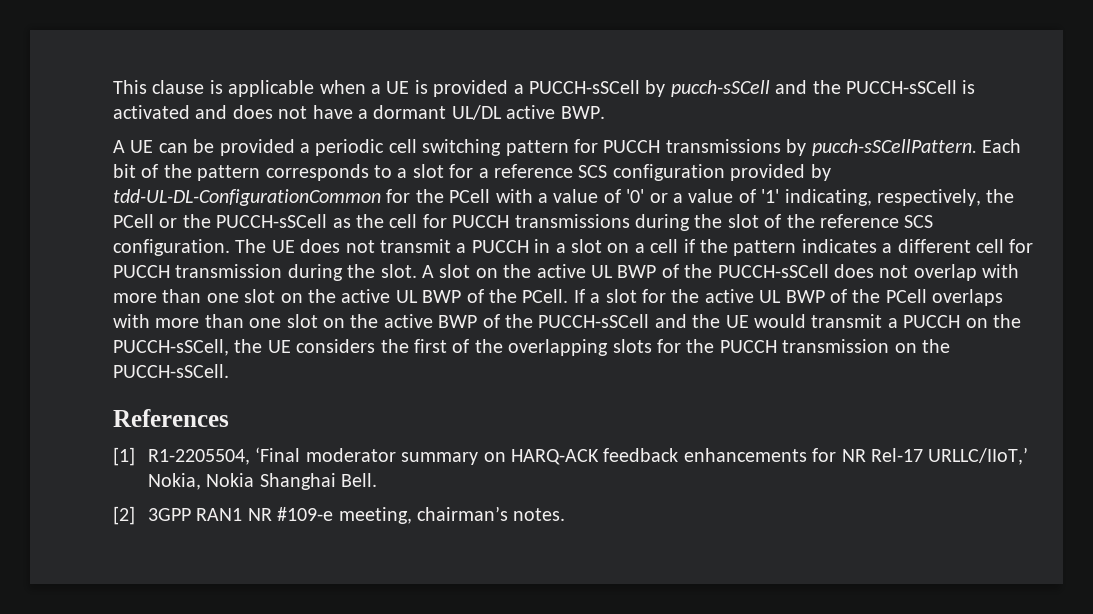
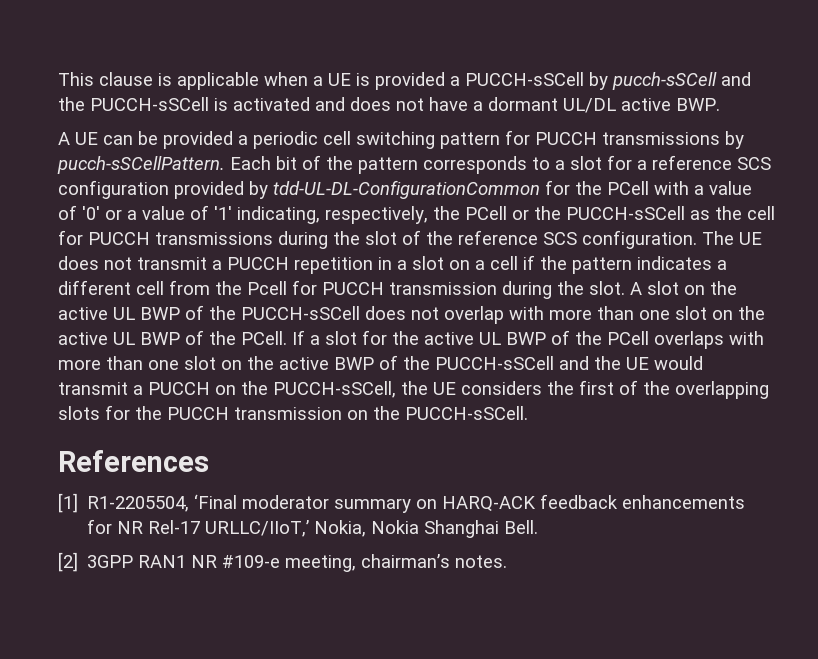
- The UE does not transmit a PUCCH in a slot on a cell if the pattern indicates a different cell for PUCCH transmission during the slot.
+ The UE does not transmit a PUCCH repetition in a slot on a cell if the pattern indicates a different cell from the Pcell for PUCCH transmission during the slot.

